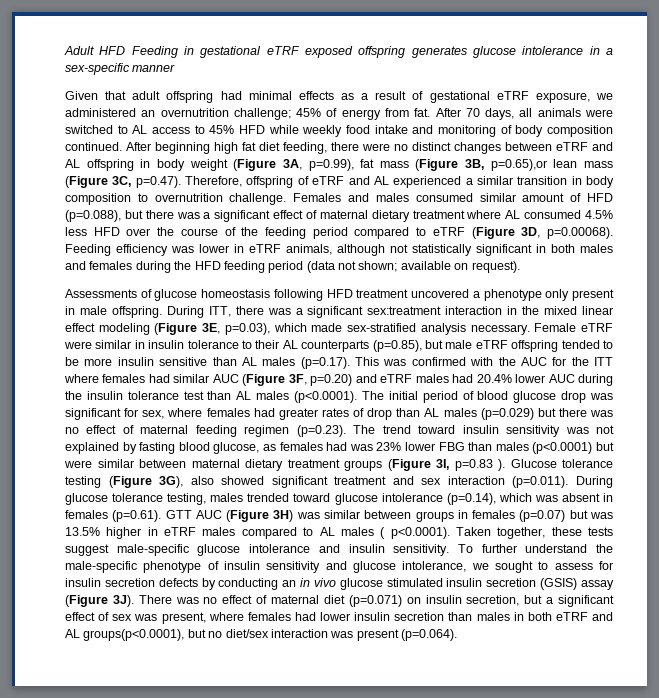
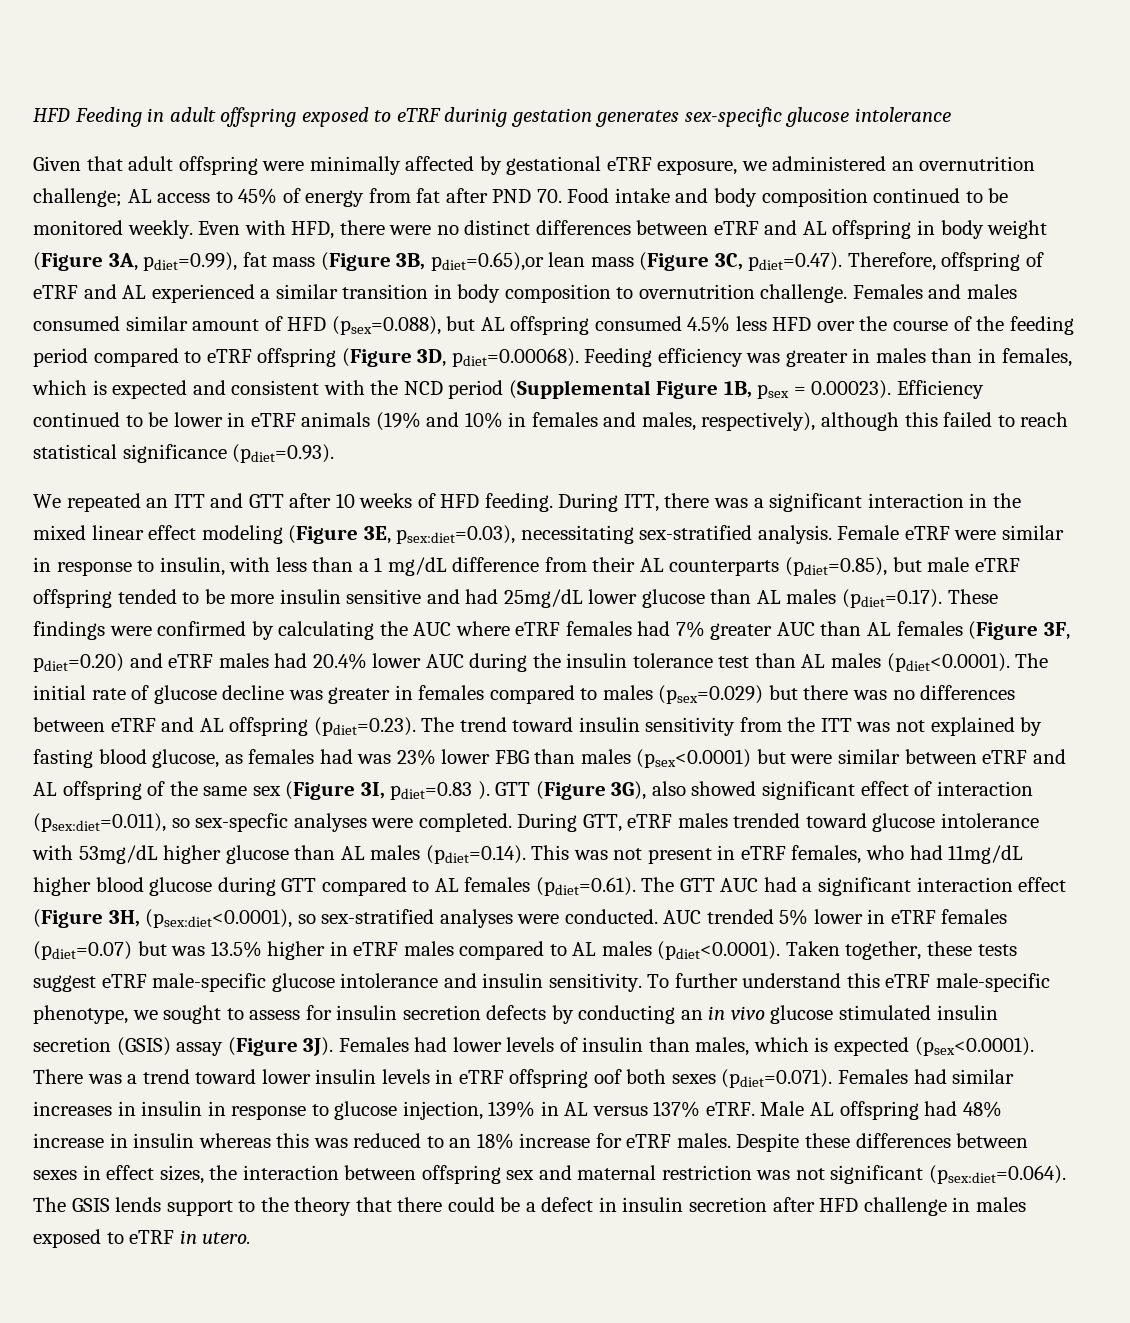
- Adult HFD Feeding in gestational eTRF exposed offspring generates glucose intolerance in a sex-specific manner
- Given that adult offspring had minimal effects as a result of gestational eTRF exposure, we administered an overnutrition challenge; 45% of energy from fat. After 70 days, all animals were switched to AL access to 45% HFD while weekly food intake and monitoring of body composition continued. After beginning high fat diet feeding, there were no distinct changes between eTRF and AL offspring in body weight (Figure 3A, p=0.99), fat mass (Figure 3B, p=0.65),or lean mass (Figure 3C, p=0.47). Therefore, offspring of eTRF and AL experienced a similar transition in body composition to overnutrition challenge.
+ HFD Feeding in adult offspring exposed to eTRF durinig gestation generates sex-specific glucose intolerance
+ Given that adult offspring were minimally affected by gestational eTRF exposure, we administered an overnutrition challenge; AL access to 45% of energy from fat after PND 70. Food intake and body composition continued to be monitored weekly. Even with HFD, there were no distinct differences between eTRF and AL offspring in body weight (Figure 3A, pdiet=0.99), fat mass (Figure 3B, pdiet=0.65),or lean mass (Figure 3C, pdiet=0.47). Therefore, offspring of eTRF and AL experienced a similar transition in body composition to overnutrition challenge.
- Females and males consumed similar amount of HFD (p=0.088), but there was a significant effect of maternal dietary treatment where AL consumed 4.5% less HFD over the course of the feeding period compared to eTRF (Figure 3D, p=0.00068). Feeding efficiency was lower in eTRF animals, although not statistically significant in both males and females during the HFD feeding period (data not shown; available on request).
- Assessments of glucose homeostasis following HFD treatment uncovered a phenotype only present in male offspring.
+ Females and males consumed similar amount of HFD (psex=0.088), but AL offspring consumed 4.5% less HFD over the course of the feeding period compared to eTRF offspring (Figure 3D, pdiet=0.00068). Feeding efficiency was greater in males than in females, which is expected and consistent with the NCD period (Supplemental Figure 1B, psex = 0.00023). Efficiency continued to be lower in eTRF animals (19% and 10% in females and males, respectively), although this failed to reach statistical significance (pdiet=0.93).
+ We repeated an ITT and GTT after 10 weeks of HFD feeding.
- During ITT, there was a significant sex:treatment interaction in the mixed linear effect modeling (Figure 3E, p=0.03), which made sex-stratified analysis necessary.
+ During ITT, there was a significant interaction in the mixed linear effect modeling (Figure 3E, psex:diet=0.03), necessitating sex-stratified analysis.
- Female eTRF were similar in insulin tolerance to their AL counterparts (p=0.85), but male eTRF offspring tended to be more insulin sensitive than AL males (p=0.17). This was confirmed with the AUC for the ITT where females had similar AUC (Figure 3F, p=0.20) and eTRF males had 20.4% lower AUC during the insulin tolerance test than AL males (p<0.0001). The initial period of blood glucose drop was significant for sex, where females had greater rates of drop than AL males (p=0.029) but there was no effect of maternal feeding regimen (p=0.23). The trend toward insulin sensitivity was not explained by fasting blood glucose, as females had was 23% lower FBG than males (p<0.0001) but were similar between maternal dietary treatment groups (Figure 3I, p=0.83 ). Glucose tolerance testing (Figure 3G), also showed significant treatment and sex interaction (p=0.011). During glucose tolerance testing, males trended toward glucose intolerance (p=0.14), which was absent in females (p=0.61). GTT AUC (Figure 3H) was similar between groups in females (p=0.07) but was 13.5% higher in eTRF males compared to AL males ( p<0.0001). Taken together, these tests suggest male-specific glucose intolerance and insulin sensitivity.
+ Female eTRF were similar in response to insulin, with less than a 1 mg/dL difference from their AL counterparts (pdiet=0.85), but male eTRF offspring tended to be more insulin sensitive and had 25mg/dL lower glucose than AL males (pdiet=0.17). These findings were confirmed by calculating the AUC where eTRF females had 7% greater AUC than AL females (Figure 3F, pdiet=0.20) and eTRF males had 20.4% lower AUC during the insulin tolerance test than AL males (pdiet<0.0001). The initial rate of glucose decline was greater in females compared to males (psex=0.029) but there was no differences between eTRF and AL offspring (pdiet=0.23). The trend toward insulin sensitivity from the ITT was not explained by fasting blood glucose, as females had was 23% lower FBG than males (psex<0.0001) but were similar between eTRF and AL offspring of the same sex (Figure 3I, pdiet=0.83 ). GTT (Figure 3G), also showed significant effect of interaction (psex:diet=0.011), so sex-specfic analyses were completed. During GTT, eTRF males trended toward glucose intolerance with 53mg/dL higher glucose than AL males (pdiet=0.14). This was not present in eTRF females, who had 11mg/dL higher blood glucose during GTT compared to AL females (pdiet=0.61). The GTT AUC had a significant interaction effect (Figure 3H, (psex:diet<0.0001), so sex-stratified analyses were conducted. AUC trended 5% lower in eTRF females (pdiet=0.07) but was 13.5% higher in eTRF males compared to AL males (pdiet<0.0001). Taken together, these tests suggest eTRF male-specific glucose intolerance and insulin sensitivity.
- To further understand the male-specific phenotype of insulin sensitivity and glucose intolerance, we sought to assess for insulin secretion defects by conducting an in vivo glucose stimulated insulin secretion (GSIS) assay (Figure 3J).
+ To further understand this eTRF male-specific phenotype, we sought to assess for insulin secretion defects by conducting an in vivo glucose stimulated insulin secretion (GSIS) assay (Figure 3J).
- There was no effect of maternal diet (p=0.071) on insulin secretion, but a significant effect of sex was present, where females had lower insulin secretion than males in both eTRF and AL groups(p<0.0001), but no diet/sex interaction was present (p=0.064).
+ Females had lower levels of insulin than males, which is expected (psex<0.0001). There was a trend toward lower insulin levels in eTRF offspring oof both sexes (pdiet=0.071). Females had similar increases in insulin in response to glucose injection, 139% in AL versus 137% eTRF. Male AL offspring had 48% increase in insulin whereas this was reduced to an 18% increase for eTRF males. Despite these differences between sexes in effect sizes, the interaction between offspring sex and maternal restriction was not significant (psex:diet=0.064). The GSIS lends support to the theory that there could be a defect in insulin secretion after HFD challenge in males exposed to eTRF in utero.

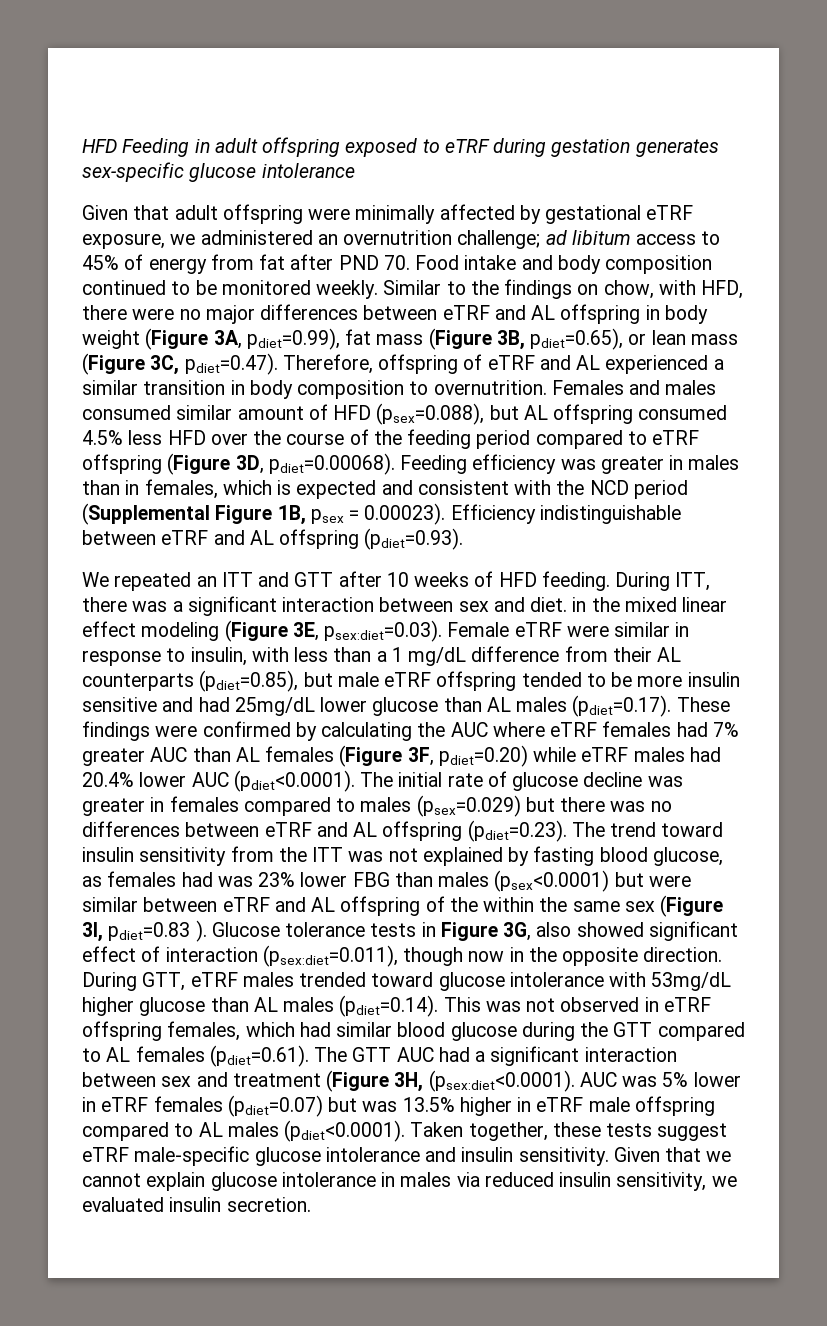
- HFD Feeding in adult offspring exposed to eTRF durinig gestation generates sex-specific glucose intolerance
+ HFD Feeding in adult offspring exposed to eTRF during gestation generates sex-specific glucose intolerance
- Given that adult offspring were minimally affected by gestational eTRF exposure, we administered an overnutrition challenge; AL access to 45% of energy from fat after PND 70. Food intake and body composition continued to be monitored weekly.
+ Given that adult offspring were minimally affected by gestational eTRF exposure, we administered an overnutrition challenge; ad libitum access to 45% of energy from fat after PND 70. Food intake and body composition continued to be monitored weekly.
- Even with HFD, there were no distinct differences between eTRF and AL offspring in body weight (Figure 3A, pdiet=0.99), fat mass (Figure 3B, pdiet=0.65),or lean mass (Figure 3C, pdiet=0.47). Therefore, offspring of eTRF and AL experienced a similar transition in body composition to overnutrition challenge.
+ Similar to the findings on chow, with HFD, there were no major differences between eTRF and AL offspring in body weight (Figure 3A, pdiet=0.99), fat mass (Figure 3B, pdiet=0.65), or lean mass (Figure 3C, pdiet=0.47). Therefore, offspring of eTRF and AL experienced a similar transition in body composition to overnutrition.
- Females and males consumed similar amount of HFD (psex=0.088), but AL offspring consumed 4.5% less HFD over the course of the feeding period compared to eTRF offspring (Figure 3D, pdiet=0.00068). Feeding efficiency was greater in males than in females, which is expected and consistent with the NCD period (Supplemental Figure 1B, psex = 0.00023). Efficiency continued to be lower in eTRF animals (19% and 10% in females and males, respectively), although this failed to reach statistical significance (pdiet=0.93).
+ Females and males consumed similar amount of HFD (psex=0.088), but AL offspring consumed 4.5% less HFD over the course of the feeding period compared to eTRF offspring (Figure 3D, pdiet=0.00068). Feeding efficiency was greater in males than in females, which is expected and consistent with the NCD period (Supplemental Figure 1B, psex = 0.00023). Efficiency indistinguishable between eTRF and AL offspring (pdiet=0.93).
- During ITT, there was a significant interaction in the mixed linear effect modeling (Figure 3E, psex:diet=0.03), necessitating sex-stratified analysis. Female eTRF were similar in response to insulin, with less than a 1 mg/dL difference from their AL counterparts (pdiet=0.85), but male eTRF offspring tended to be more insulin sensitive and had 25mg/dL lower glucose than AL males (pdiet=0.17). These findings were confirmed by calculating the AUC where eTRF females had 7% greater AUC than AL females (Figure 3F, pdiet=0.20) and eTRF males had 20.4% lower AUC during the insulin tolerance test than AL males (pdiet<0.0001). The initial rate of glucose decline was greater in females compared to males (psex=0.029) but there was no differences between eTRF and AL offspring (pdiet=0.23). The trend toward insulin sensitivity from the ITT was not explained by fasting blood glucose, as females had was 23% lower FBG than males (psex<0.0001) but were similar between eTRF and AL offspring of the same sex (Figure 3I, pdiet=0.83 ).
+ During ITT, there was a significant interaction between sex and diet. in the mixed linear effect modeling (Figure 3E, psex:diet=0.03). Female eTRF were similar in response to insulin, with less than a 1 mg/dL difference from their AL counterparts (pdiet=0.85), but male eTRF offspring tended to be more insulin sensitive and had 25mg/dL lower glucose than AL males (pdiet=0.17). These findings were confirmed by calculating the AUC where eTRF females had 7% greater AUC than AL females (Figure 3F, pdiet=0.20) while eTRF males had 20.4% lower AUC (pdiet<0.0001). The initial rate of glucose decline was greater in females compared to males (psex=0.029) but there was no differences between eTRF and AL offspring (pdiet=0.23). The trend toward insulin sensitivity from the ITT was not explained by fasting blood glucose, as females had was 23% lower FBG than males (psex<0.0001) but were similar between eTRF and AL offspring of the within the same sex (Figure 3I, pdiet=0.83 ).
- GTT (Figure 3G), also showed significant effect of interaction (psex:diet=0.011), so sex-specfic analyses were completed.
+ Glucose tolerance tests in Figure 3G, also showed significant effect of interaction (psex:diet=0.011), though now in the opposite direction.
- During GTT, eTRF males trended toward glucose intolerance with 53mg/dL higher glucose than AL males (pdiet=0.14). This was not present in eTRF females, who had 11mg/dL higher blood glucose during GTT compared to AL females (pdiet=0.61). The GTT AUC had a significant interaction effect (Figure 3H, (psex:diet<0.0001), so sex-stratified analyses were conducted. AUC trended 5% lower in eTRF females (pdiet=0.07) but was 13.5% higher in eTRF males compared to AL males (pdiet<0.0001). Taken together, these tests suggest eTRF male-specific glucose intolerance and insulin sensitivity.
+ During GTT, eTRF males trended toward glucose intolerance with 53mg/dL higher glucose than AL males (pdiet=0.14). This was not observed in eTRF offspring females, which had similar blood glucose during the GTT compared to AL females (pdiet=0.61). The GTT AUC had a significant interaction between sex and treatment (Figure 3H, (psex:diet<0.0001). AUC was 5% lower in eTRF females (pdiet=0.07) but was 13.5% higher in eTRF male offspring compared to AL males (pdiet<0.0001). Taken together, these tests suggest eTRF male-specific glucose intolerance and insulin sensitivity.
- To further understand this eTRF male-specific phenotype, we sought to assess for insulin secretion defects by conducting an in vivo glucose stimulated insulin secretion (GSIS) assay (Figure 3J). Females had lower levels of insulin than males, which is expected (psex<0.0001). There was a trend toward lower insulin levels in eTRF offspring oof both sexes (pdiet=0.071). Females had similar increases in insulin in response to glucose injection, 139% in AL versus 137% eTRF. Male AL offspring had 48% increase in insulin whereas this was reduced to an 18% increase for eTRF males. Despite these differences between sexes in effect sizes, the interaction between offspring sex and maternal restriction was not significant (psex:diet=0.064). The GSIS lends support to the theory that there could be a defect in insulin secretion after HFD challenge in males exposed to eTRF in utero.
+ Given that we cannot explain glucose intolerance in males via reduced insulin sensitivity, we evaluated insulin secretion.

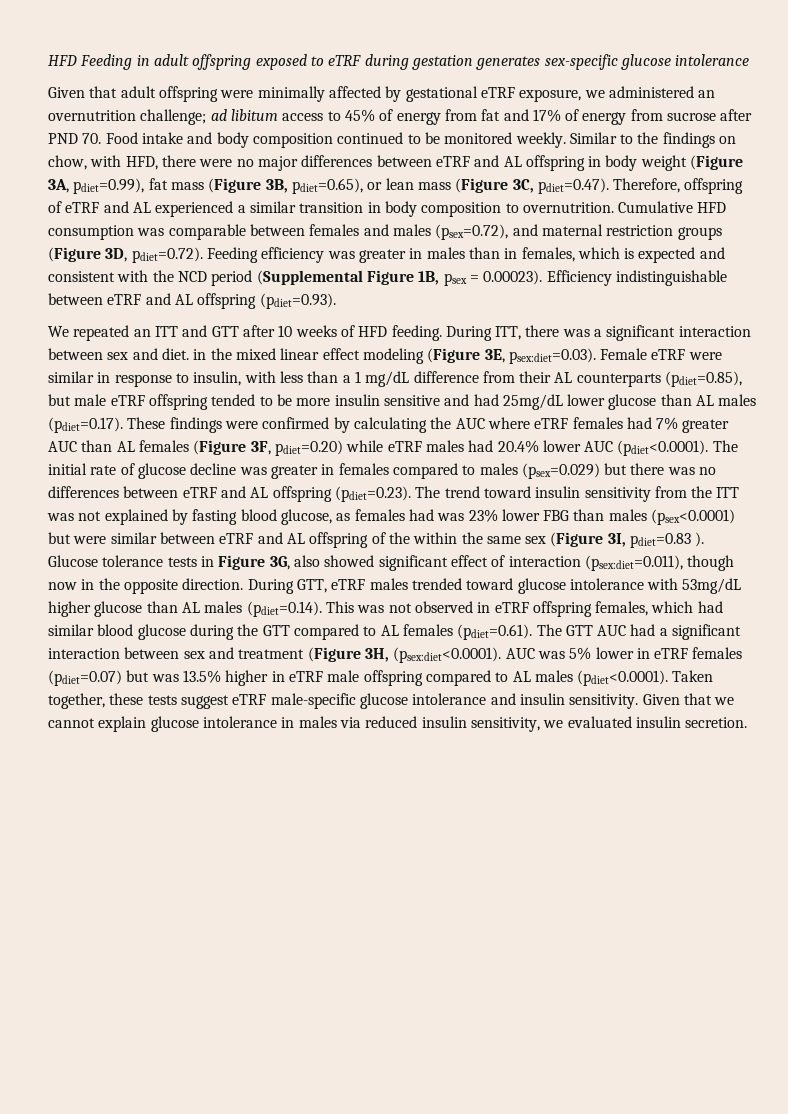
- Given that adult offspring were minimally affected by gestational eTRF exposure, we administered an overnutrition challenge; ad libitum access to 45% of energy from fat after PND 70. Food intake and body composition continued to be monitored weekly.
+ Given that adult offspring were minimally affected by gestational eTRF exposure, we administered an overnutrition challenge; ad libitum access to 45% of energy from fat and 17% of energy from sucrose after PND 70. Food intake and body composition continued to be monitored weekly.
- Females and males consumed similar amount of HFD (psex=0.088), but AL offspring consumed 4.5% less HFD over the course of the feeding period compared to eTRF offspring (Figure 3D, pdiet=0.00068). Feeding efficiency was greater in males than in females, which is expected and consistent with the NCD period (Supplemental Figure 1B, psex = 0.00023). Efficiency indistinguishable between eTRF and AL offspring (pdiet=0.93).
+ Cumulative HFD consumption was comparable between females and males (psex=0.72), and maternal restriction groups (Figure 3D, pdiet=0.72). Feeding efficiency was greater in males than in females, which is expected and consistent with the NCD period (Supplemental Figure 1B, psex = 0.00023). Efficiency indistinguishable between eTRF and AL offspring (pdiet=0.93).

